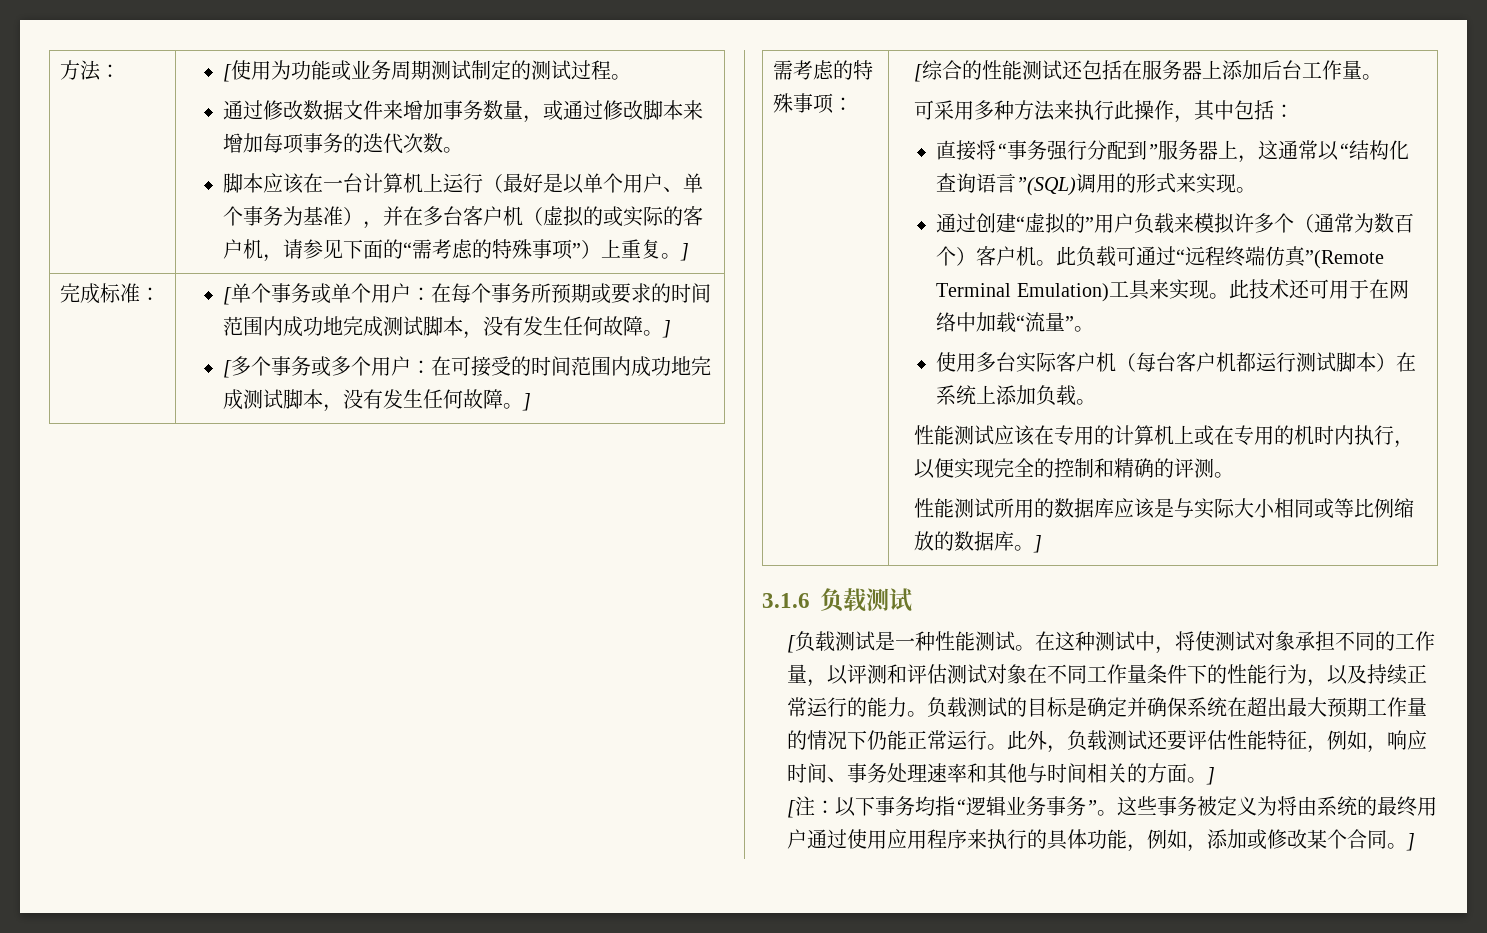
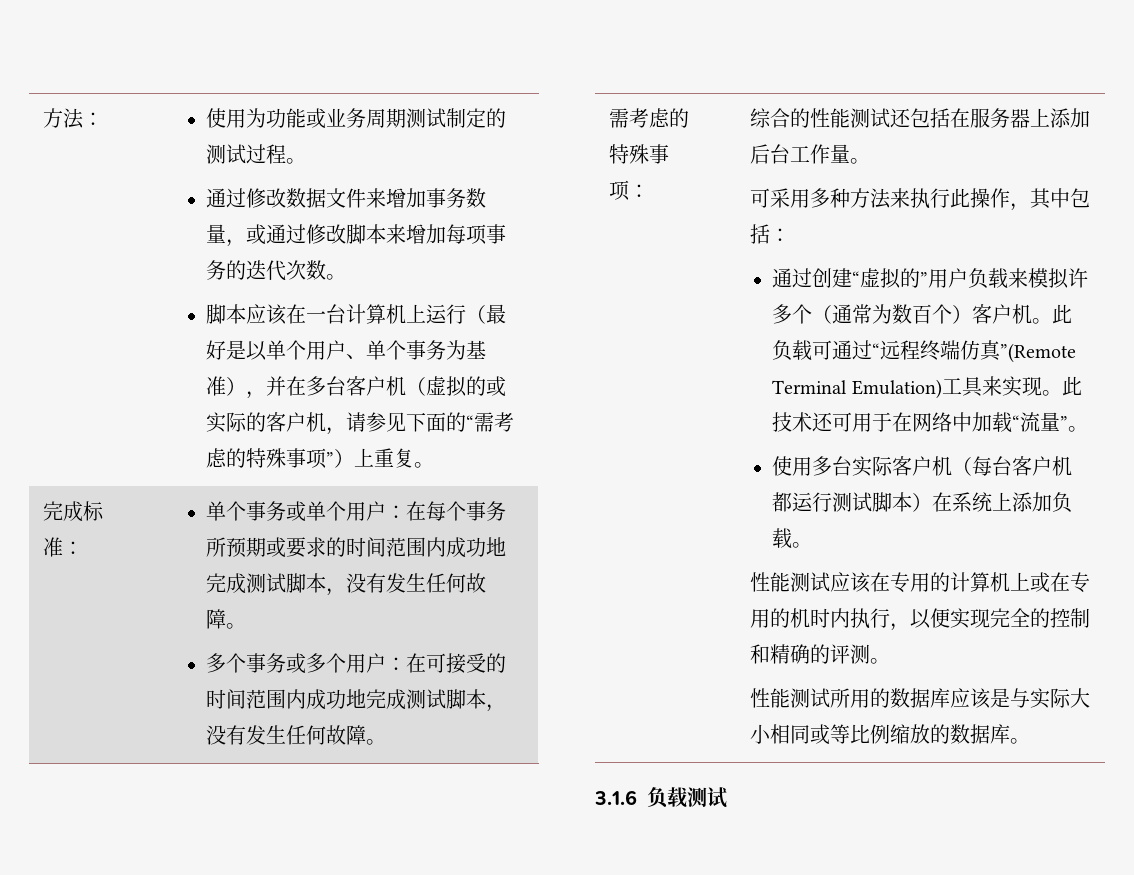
- [使用为功能或业务周期测试制定的测试过程。
+ 使用为功能或业务周期测试制定的测试过程。
- 脚本应该在一台计算机上运行（最好是以单个用户、单个事务为基准），并在多台客户机（虚拟的或实际的客户机，请参见下面的“需考虑的特殊事项”）上重复。]
+ 脚本应该在一台计算机上运行（最好是以单个用户、单个事务为基准），并在多台客户机（虚拟的或实际的客户机，请参见下面的“需考虑的特殊事项”）上重复。
- [单个事务或单个用户：在每个事务所预期或要求的时间范围内成功地完成测试脚本，没有发生任何故障。]
- [多个事务或多个用户：在可接受的时间范围内成功地完成测试脚本，没有发生任何故障。]
+ 单个事务或单个用户：在每个事务所预期或要求的时间范围内成功地完成测试脚本，没有发生任何故障。
+ 多个事务或多个用户：在可接受的时间范围内成功地完成测试脚本，没有发生任何故障。
- [综合的性能测试还包括在服务器上添加后台工作量。
+ 综合的性能测试还包括在服务器上添加后台工作量。
- 直接将“事务强行分配到”服务器上，这通常以“结构化查询语言”(SQL)调用的形式来实现。
- 性能测试所用的数据库应该是与实际大小相同或等比例缩放的数据库。]
+ 性能测试所用的数据库应该是与实际大小相同或等比例缩放的数据库。
- [负载测试是一种性能测试。在这种测试中，将使测试对象承担不同的工作量，以评测和评估测试对象在不同工作量条件下的性能行为，以及持续正常运行的能力。负载测试的目标是确定并确保系统在超出最大预期工作量的情况下仍能正常运行。此外，负载测试还要评估性能特征，例如，响应时间、事务处理速率和其他与时间相关的方面。]
- [注：以下事务均指“逻辑业务事务”。这些事务被定义为将由系统的最终用户通过使用应用程序来执行的具体功能，例如，添加或修改某个合同。]

